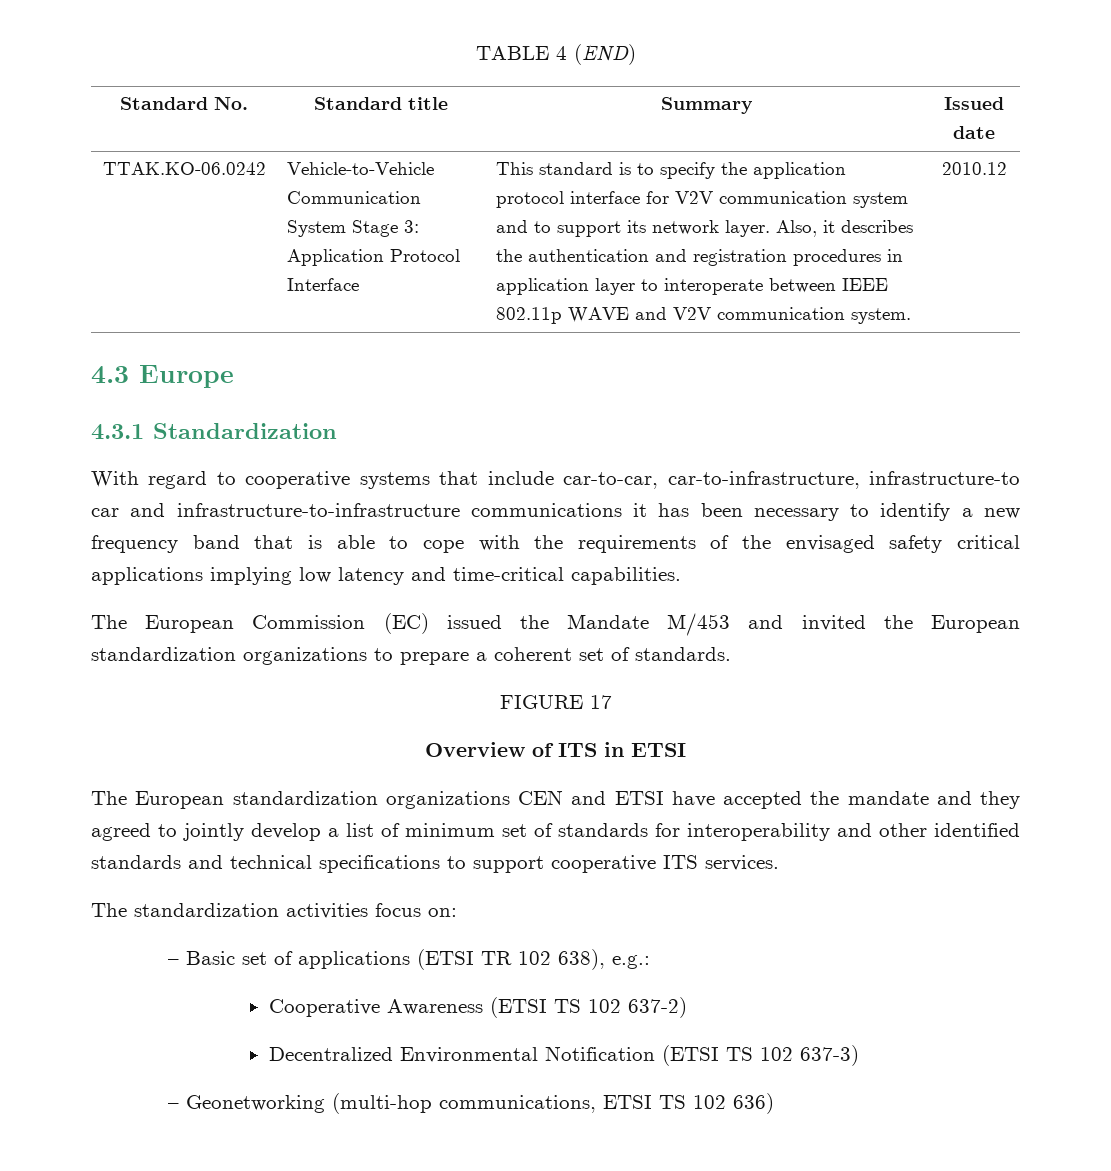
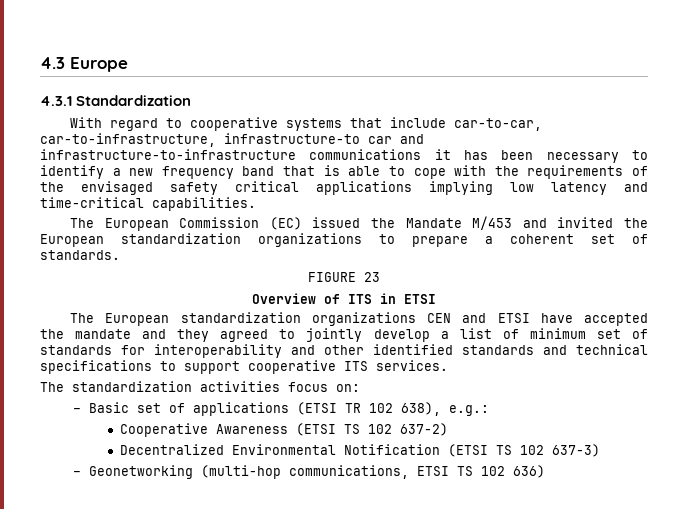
- TABLE 4 (END)
- Standard No. | Standard title | Summary | Issued date
- TTAK.KO-06.0242 | Vehicle-to-Vehicle Communication System Stage 3: Application Protocol Interface | This standard is to specify the application protocol interface for V2V communication system and to support its network layer. Also, it describes the authentication and registration procedures in application layer to interoperate between IEEE 802.11p WAVE and V2V communication system. | 2010.12
- FIGURE 17
+ FIGURE 23

